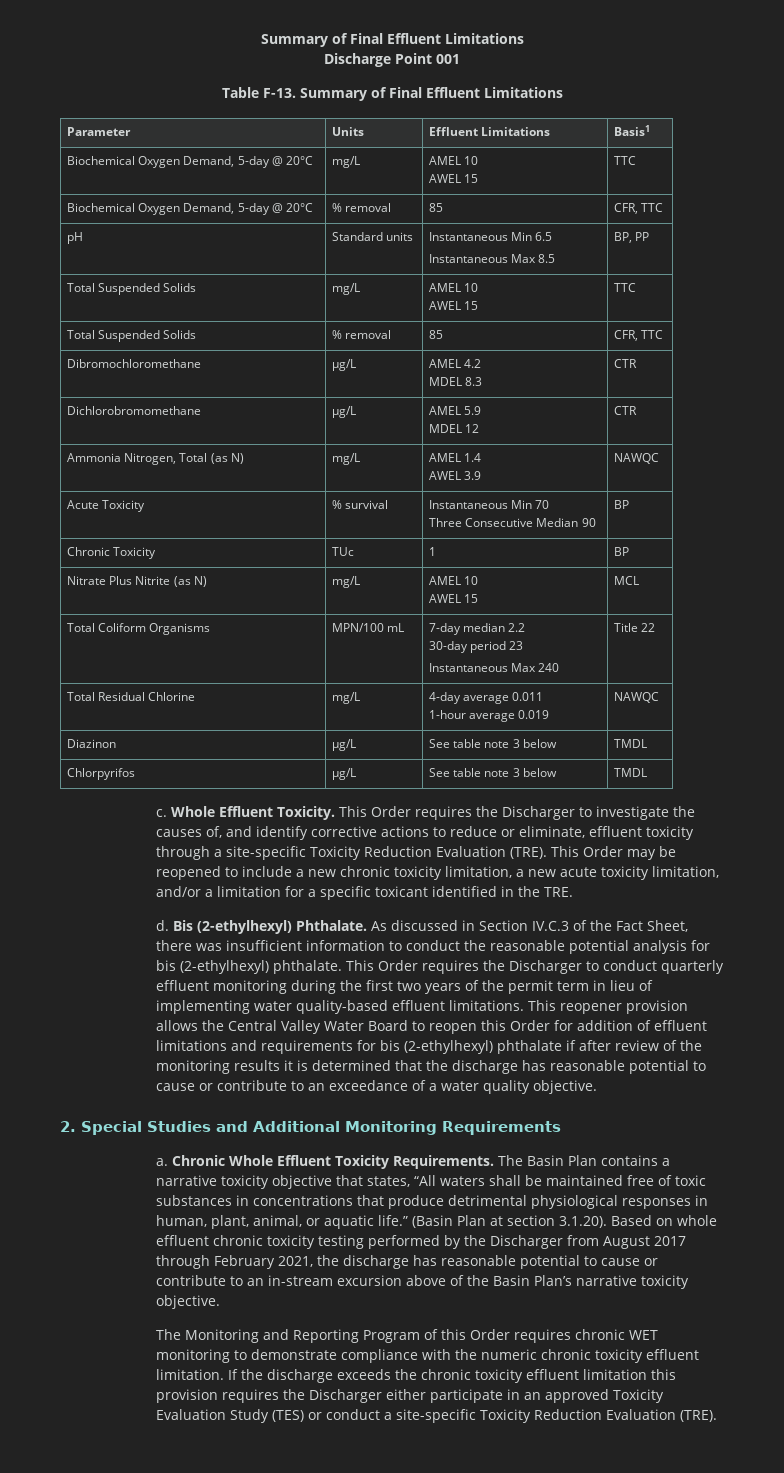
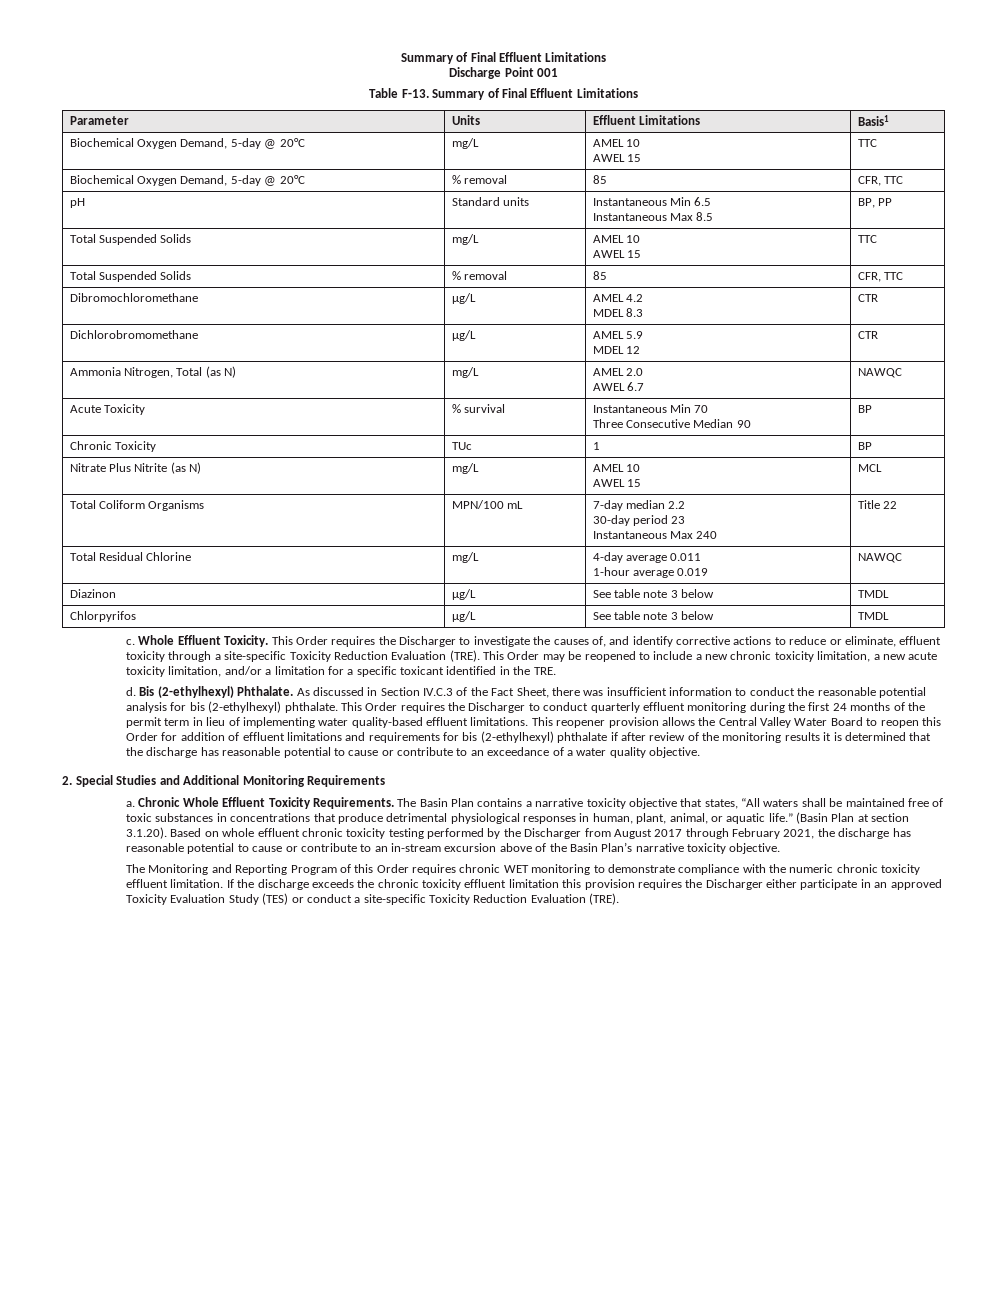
- Ammonia Nitrogen, Total (as N) | mg/L | AMEL 1.4
- AWEL 3.9 | NAWQC
+ Ammonia Nitrogen, Total (as N) | mg/L | AMEL 2.0
+ AWEL 6.7 | NAWQC
- This Order requires the Discharger to conduct quarterly effluent monitoring during the first two years of the permit term in lieu of implementing water quality-based effluent limitations.
+ This Order requires the Discharger to conduct quarterly effluent monitoring during the first 24 months of the permit term in lieu of implementing water quality-based effluent limitations.

